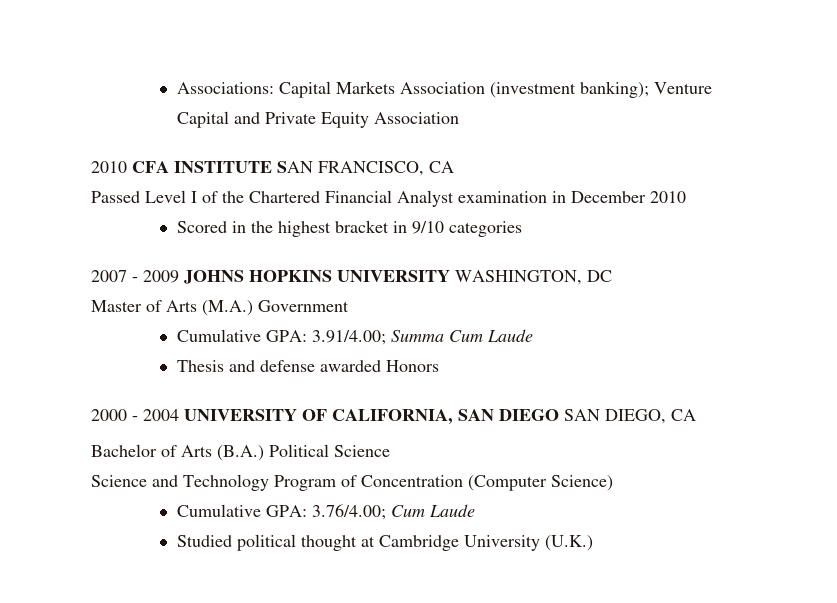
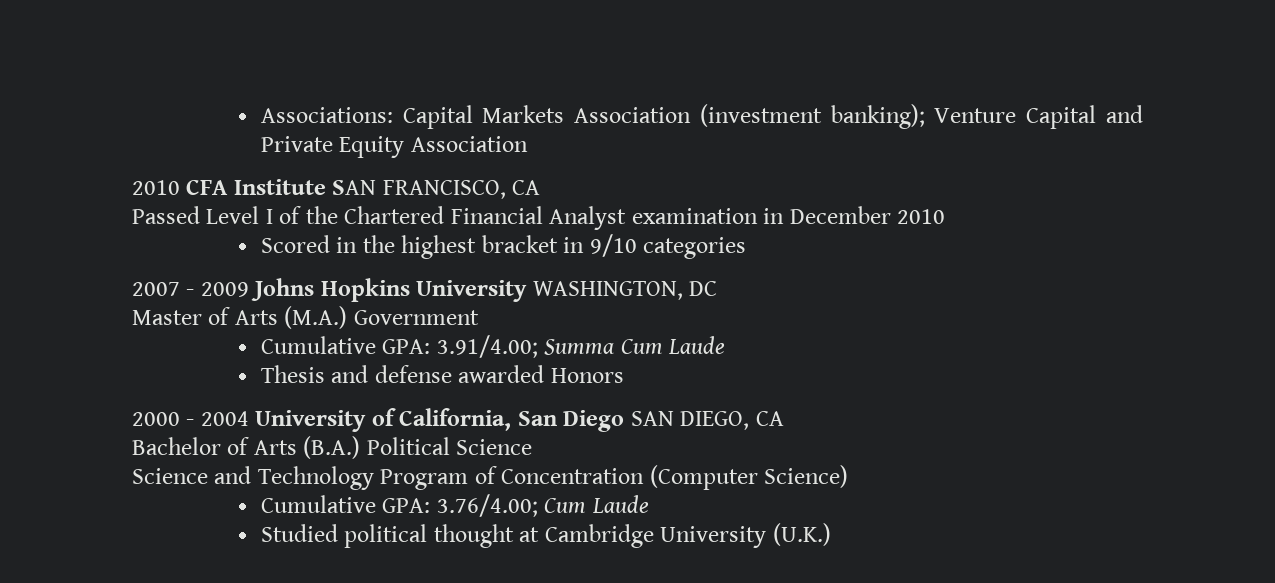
- 2010 CFA INSTITUTE SAN FRANCISCO, CA
+ 2010 CFA Institute SAN FRANCISCO, CA
- 2007 - 2009 JOHNS HOPKINS UNIVERSITY WASHINGTON, DC
+ 2007 - 2009 Johns Hopkins University WASHINGTON, DC
- 2000 - 2004 UNIVERSITY OF CALIFORNIA, SAN DIEGO SAN DIEGO, CA
+ 2000 - 2004 University of California, San Diego SAN DIEGO, CA

